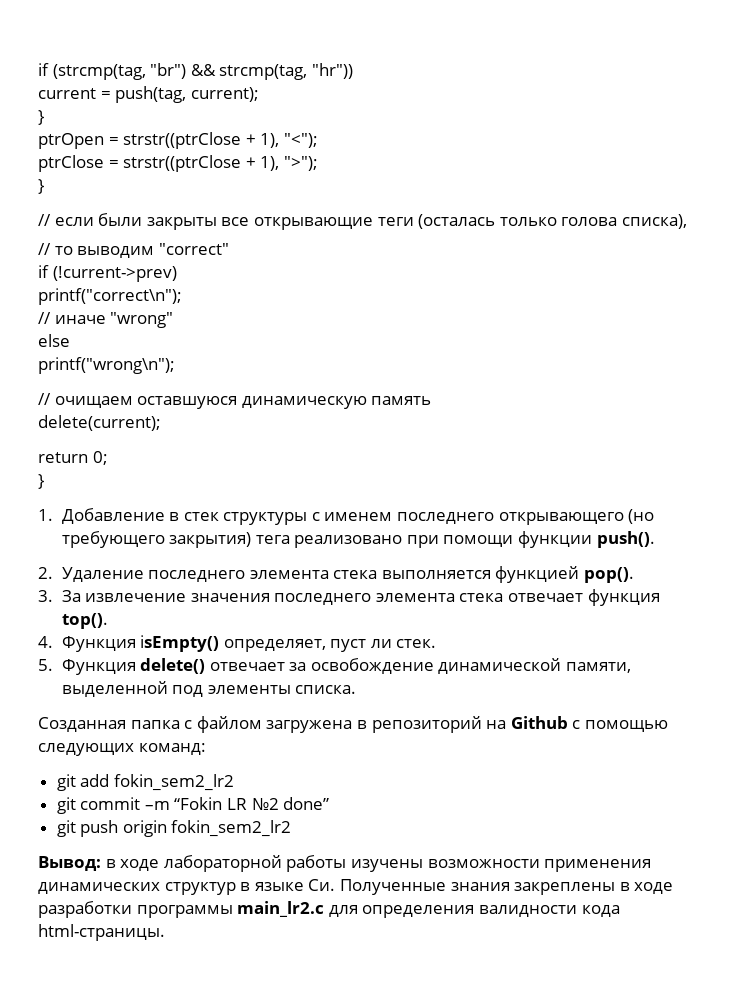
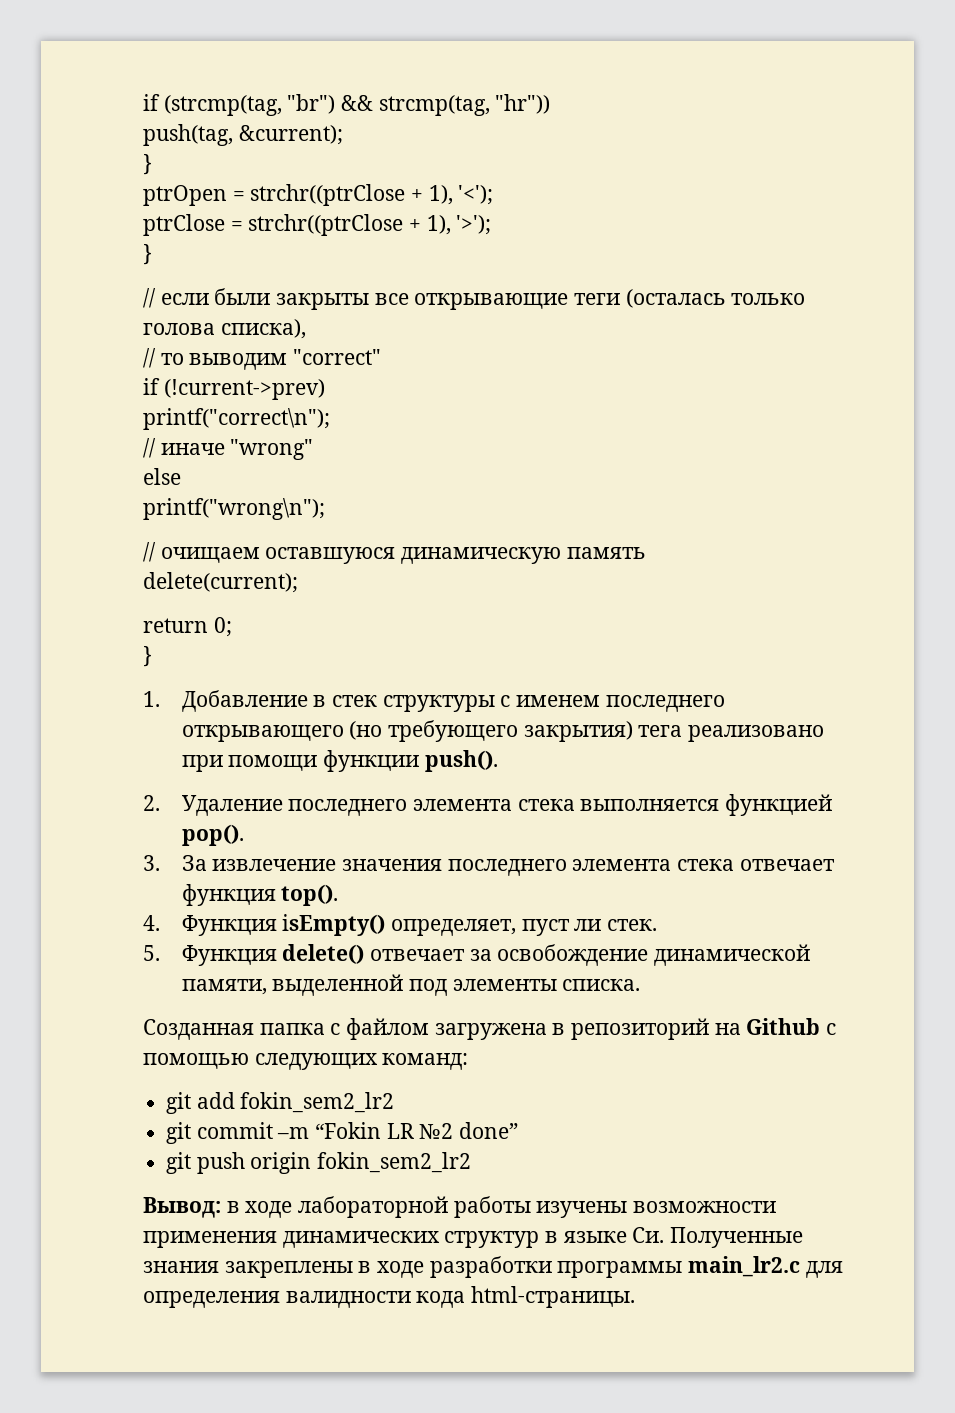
- current = push(tag, current);
+ push(tag, &current);
- ptrOpen = strstr((ptrClose + 1), "<");
+ ptrOpen = strchr((ptrClose + 1), '<');
- ptrClose = strstr((ptrClose + 1), ">");
+ ptrClose = strchr((ptrClose + 1), '>');

